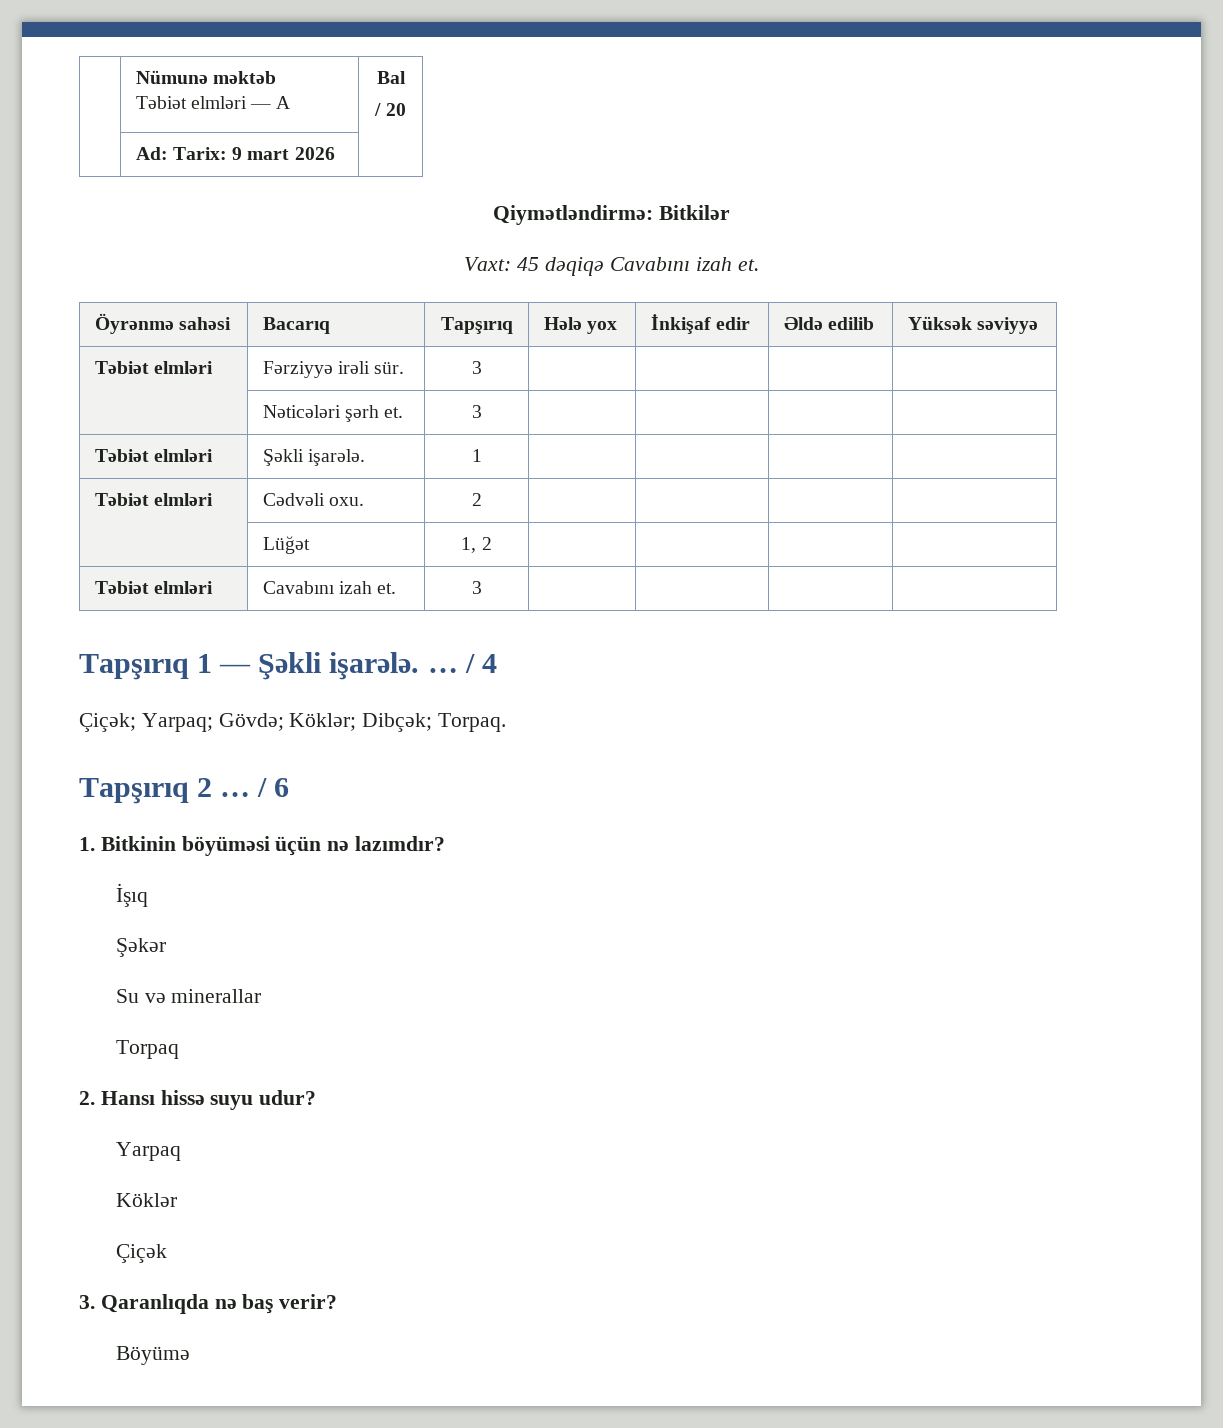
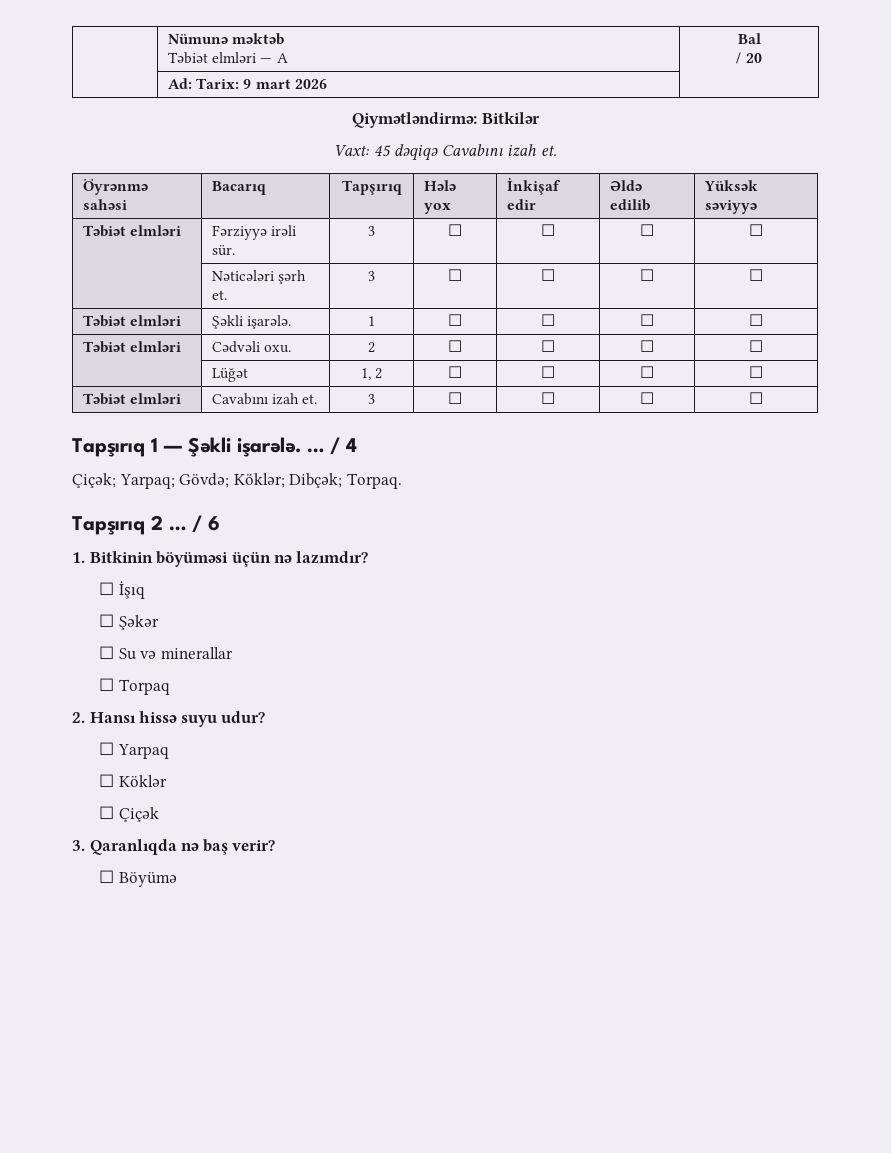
- Təbiət elmləri | Fərziyyə irəli sür. | 3 | | | |
+ Təbiət elmləri | Fərziyyə irəli sür. | 3 | ☐ | ☐ | ☐ | ☐
- | Nəticələri şərh et. | 3 | | | |
+ | Nəticələri şərh et. | 3 | ☐ | ☐ | ☐ | ☐
- Təbiət elmləri | Şəkli işarələ. | 1 | | | |
+ Təbiət elmləri | Şəkli işarələ. | 1 | ☐ | ☐ | ☐ | ☐
- Təbiət elmləri | Cədvəli oxu. | 2 | | | |
+ Təbiət elmləri | Cədvəli oxu. | 2 | ☐ | ☐ | ☐ | ☐
- | Lüğət | 1, 2 | | | |
+ | Lüğət | 1, 2 | ☐ | ☐ | ☐ | ☐
- Təbiət elmləri | Cavabını izah et. | 3 | | | |
+ Təbiət elmləri | Cavabını izah et. | 3 | ☐ | ☐ | ☐ | ☐
- İşıq
+ ☐ İşıq
- Şəkər
+ ☐ Şəkər
- Su və minerallar
+ ☐ Su və minerallar
- Torpaq
+ ☐ Torpaq
- Yarpaq
+ ☐ Yarpaq
- Köklər
+ ☐ Köklər
- Çiçək
+ ☐ Çiçək
- Böyümə
+ ☐ Böyümə

